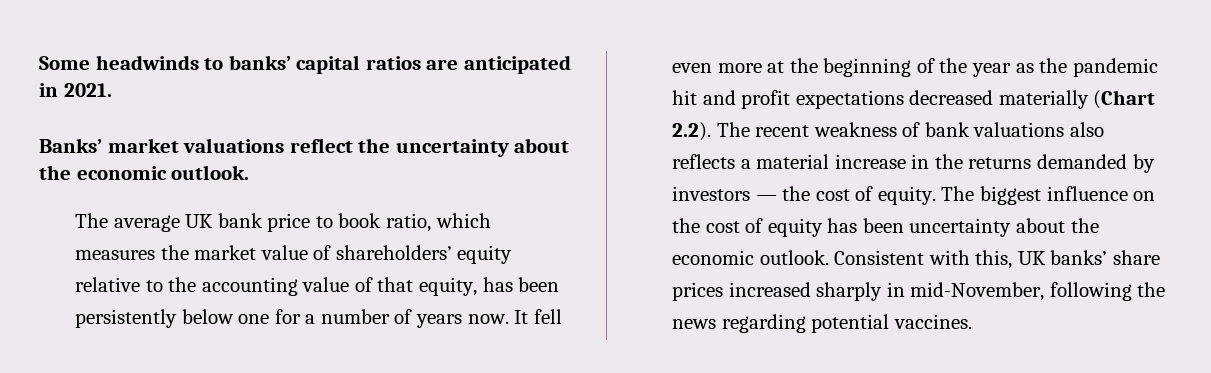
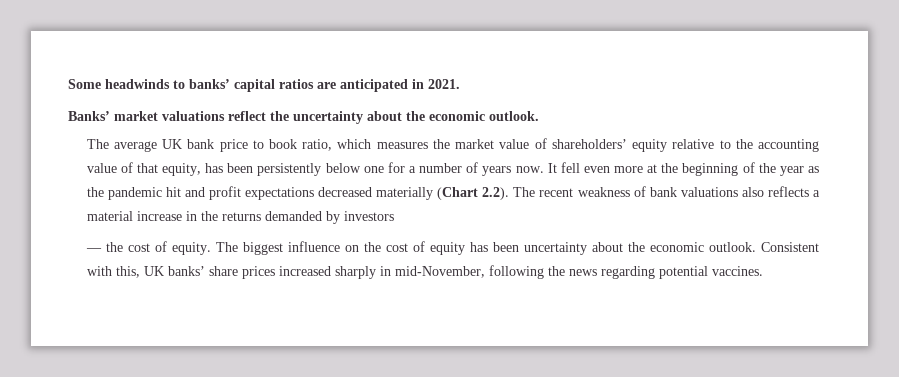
- It fell even more at the beginning of the year as the pandemic hit and profit expectations decreased materially (Chart 2.2). The recent weakness of bank valuations also reflects a material increase in the returns demanded by investors — the cost of equity.
+ It fell even more at the beginning of the year as the pandemic hit and profit expectations decreased materially (Chart 2.2). The recent weakness of bank valuations also reflects a material increase in the returns demanded by investors
+ — the cost of equity.

